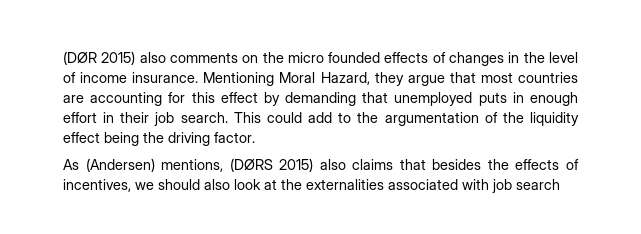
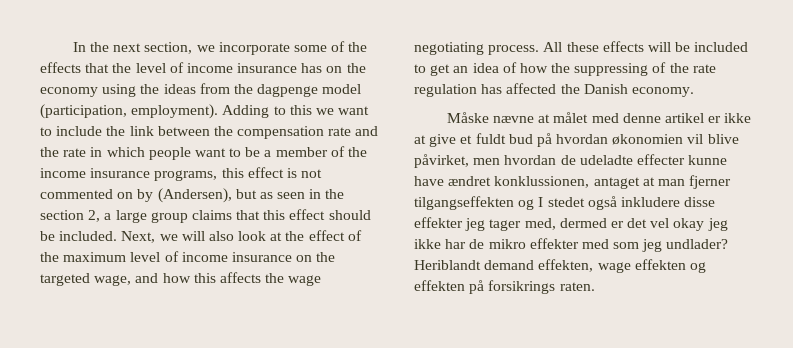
- (DØR 2015) also comments on the micro founded effects of changes in the level of income insurance. Mentioning Moral Hazard, they argue that most countries are accounting for this effect by demanding that unemployed puts in enough effort in their job search. This could add to the argumentation of the liquidity effect being the driving factor.
- As (Andersen) mentions, (DØRS 2015) also claims that besides the effects of incentives, we should also look at the externalities associated with job search
+ In the next section, we incorporate some of the effects that the level of income insurance has on the economy using the ideas from the dagpenge model (participation, employment). Adding to this we want to include the link between the compensation rate and the rate in which people want to be a member of the income insurance programs, this effect is not commented on by (Andersen), but as seen in the section 2, a large group claims that this effect should be included. Next, we will also look at the effect of the maximum level of income insurance on the targeted wage, and how this affects the wage negotiating process. All these effects will be included to get an idea of how the suppressing of the rate regulation has affected the Danish economy.
+ Måske nævne at målet med denne artikel er ikke at give et fuldt bud på hvordan økonomien vil blive påvirket, men hvordan de udeladte effecter kunne have ændret konklussionen, antaget at man fjerner tilgangseffekten og I stedet også inkludere disse effekter jeg tager med, dermed er det vel okay jeg ikke har de mikro effekter med som jeg undlader? Heriblandt demand effekten, wage effekten og effekten på forsikrings raten.

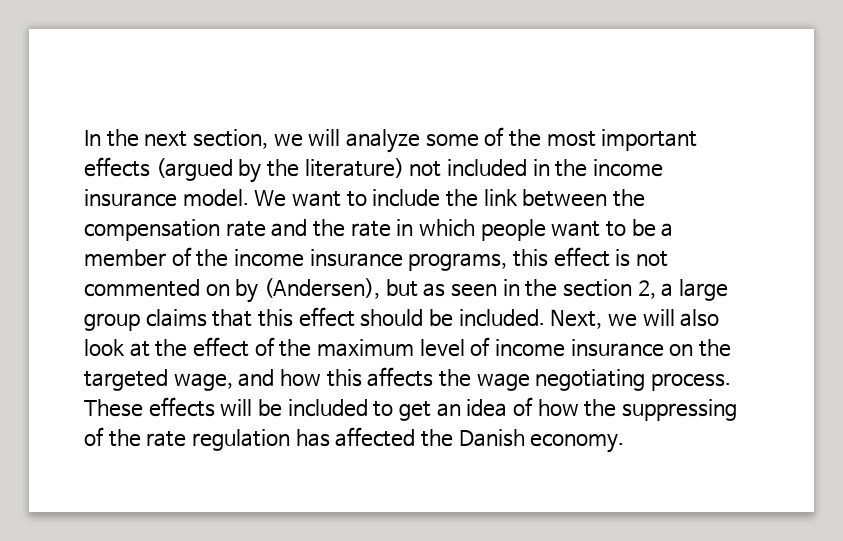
- In the next section, we incorporate some of the effects that the level of income insurance has on the economy using the ideas from the dagpenge model (participation, employment). Adding to this we want to include the link between the compensation rate and the rate in which people want to be a member of the income insurance programs, this effect is not commented on by (Andersen), but as seen in the section 2, a large group claims that this effect should be included.
+ In the next section, we will analyze some of the most important effects (argued by the literature) not included in the income insurance model. We want to include the link between the compensation rate and the rate in which people want to be a member of the income insurance programs, this effect is not commented on by (Andersen), but as seen in the section 2, a large group claims that this effect should be included.
- All these effects will be included to get an idea of how the suppressing of the rate regulation has affected the Danish economy.
+ These effects will be included to get an idea of how the suppressing of the rate regulation has affected the Danish economy.
- Måske nævne at målet med denne artikel er ikke at give et fuldt bud på hvordan økonomien vil blive påvirket, men hvordan de udeladte effecter kunne have ændret konklussionen, antaget at man fjerner tilgangseffekten og I stedet også inkludere disse effekter jeg tager med, dermed er det vel okay jeg ikke har de mikro effekter med som jeg undlader? Heriblandt demand effekten, wage effekten og effekten på forsikrings raten.

